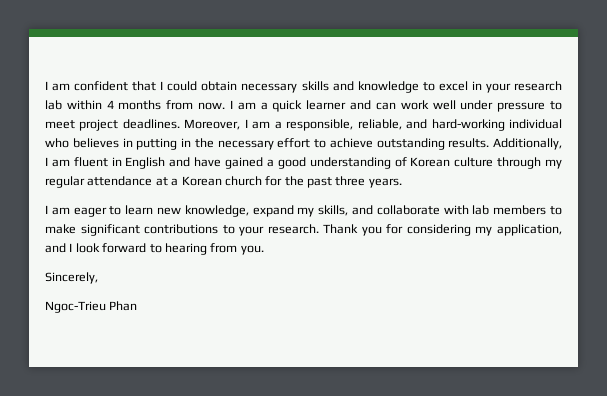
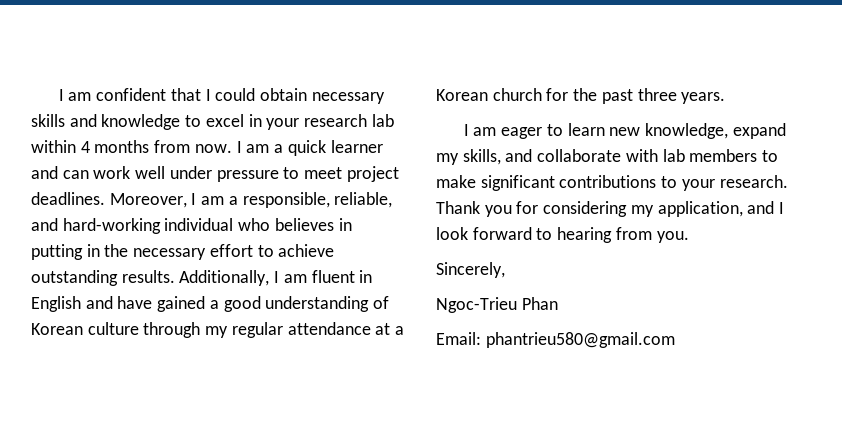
+ Email: phantrieu580@gmail.com

